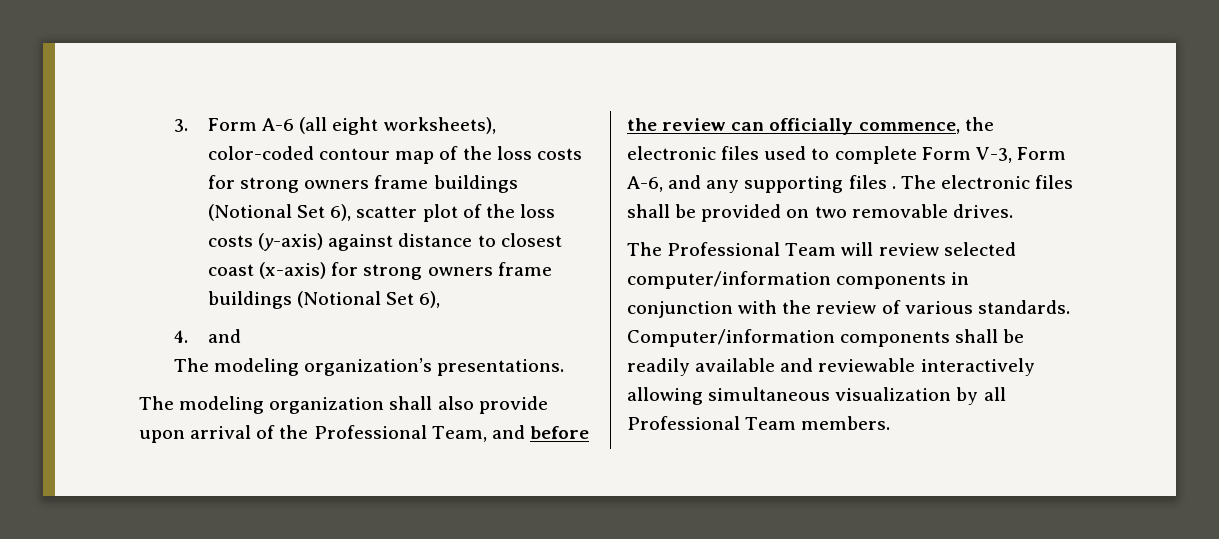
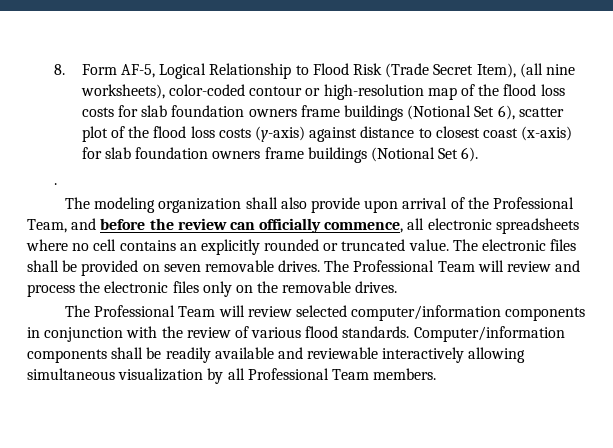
- 3. Form A-6 (all eight worksheets), color-coded contour map of the loss costs for strong owners frame buildings (Notional Set 6), scatter plot of the loss costs (y-axis) against distance to closest coast (x-axis) for strong owners frame buildings (Notional Set 6),
- 4. and
- The modeling organization’s presentations.
+ 8. Form AF-5, Logical Relationship to Flood Risk (Trade Secret Item), (all nine worksheets), color-coded contour or high-resolution map of the flood loss costs for slab foundation owners frame buildings (Notional Set 6), scatter plot of the flood loss costs (y-axis) against distance to closest coast (x-axis) for slab foundation owners frame buildings (Notional Set 6).
+ .
- The modeling organization shall also provide upon arrival of the Professional Team, and before the review can officially commence, the electronic files used to complete Form V-3, Form A-6, and any supporting files .
+ The modeling organization shall also provide upon arrival of the Professional Team, and before the review can officially commence, all electronic spreadsheets where no cell contains an explicitly rounded or truncated value.
- The electronic files shall be provided on two removable drives.
+ The electronic files shall be provided on seven removable drives. The Professional Team will review and process the electronic files only on the removable drives.
- The Professional Team will review selected computer/information components in conjunction with the review of various standards.
+ The Professional Team will review selected computer/information components in conjunction with the review of various flood standards.

